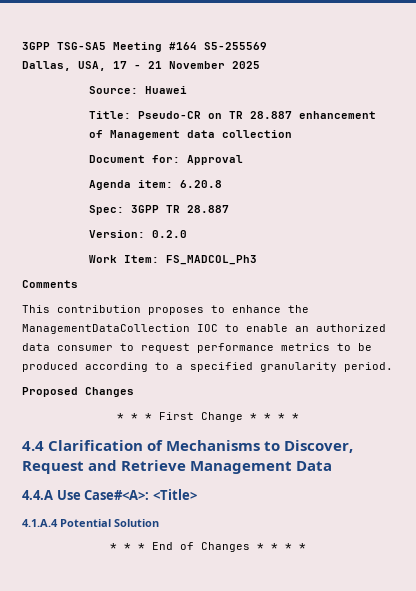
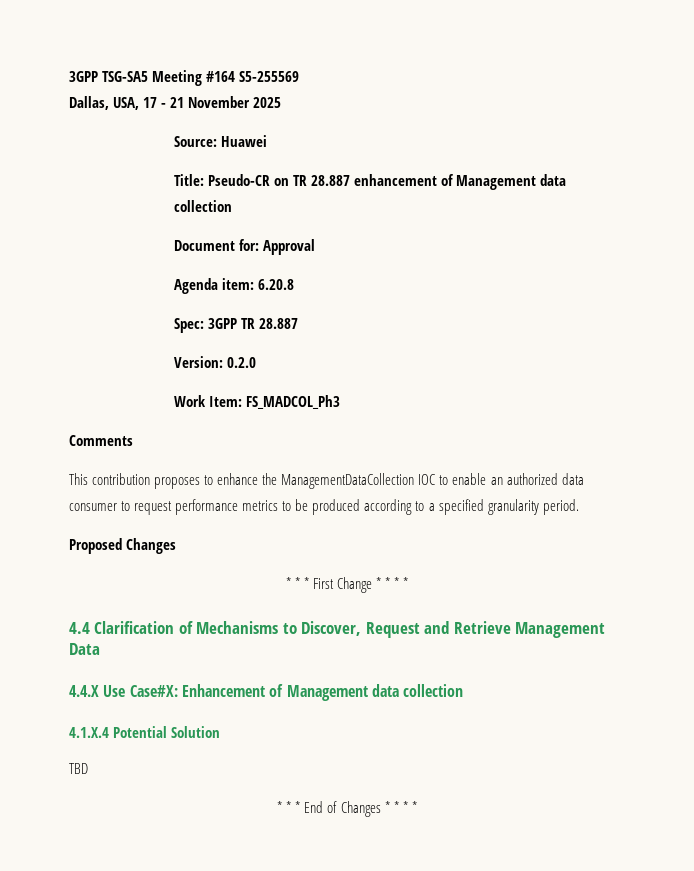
- 4.4.A Use Case#<A>: <Title>
- 4.1.A.4 Potential Solution
+ 4.4.X Use Case#X: Enhancement of Management data collection
+ 4.1.X.4 Potential Solution
+ TBD

